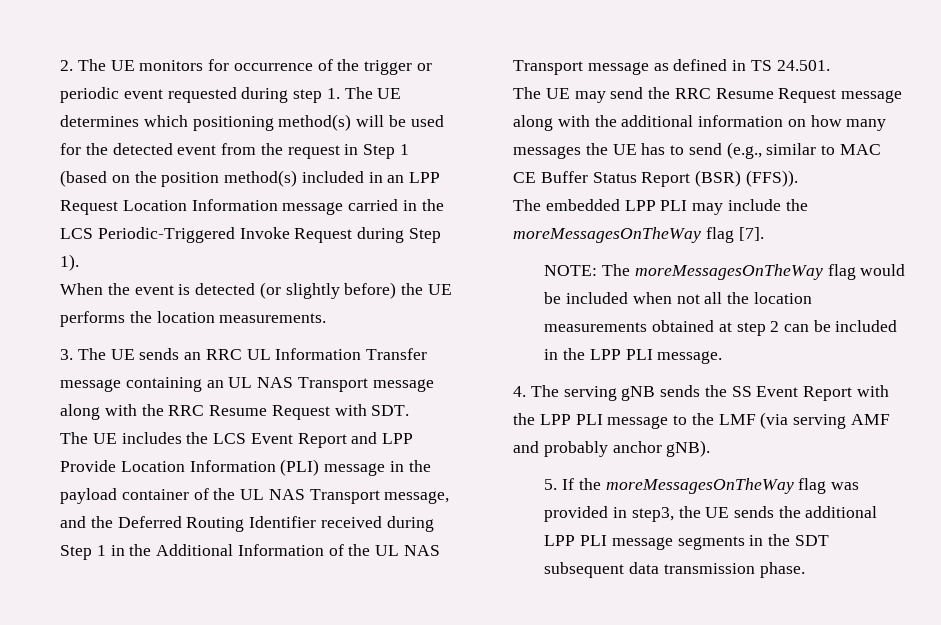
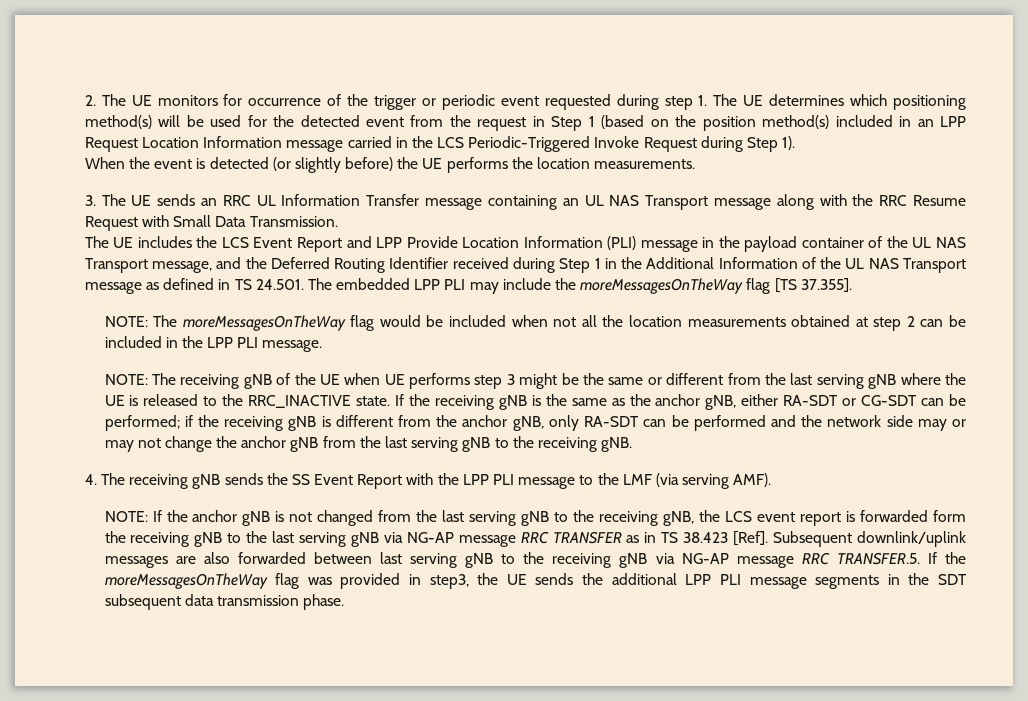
- 3. The UE sends an RRC UL Information Transfer message containing an UL NAS Transport message along with the RRC Resume Request with SDT.
+ 3. The UE sends an RRC UL Information Transfer message containing an UL NAS Transport message along with the RRC Resume Request with Small Data Transmission.
- The UE includes the LCS Event Report and LPP Provide Location Information (PLI) message in the payload container of the UL NAS Transport message, and the Deferred Routing Identifier received during Step 1 in the Additional Information of the UL NAS Transport message as defined in TS 24.501.
- The UE may send the RRC Resume Request message along with the additional information on how many messages the UE has to send (e.g., similar to MAC CE Buffer Status Report (BSR) (FFS)).
- The embedded LPP PLI may include the moreMessagesOnTheWay flag [7].
+ The UE includes the LCS Event Report and LPP Provide Location Information (PLI) message in the payload container of the UL NAS Transport message, and the Deferred Routing Identifier received during Step 1 in the Additional Information of the UL NAS Transport message as defined in TS 24.501. The embedded LPP PLI may include the moreMessagesOnTheWay flag [TS 37.355].
+ NOTE: The receiving gNB of the UE when UE performs step 3 might be the same or different from the last serving gNB where the UE is released to the RRC_INACTIVE state. If the receiving gNB is the same as the anchor gNB, either RA-SDT or CG-SDT can be performed; if the receiving gNB is different from the anchor gNB, only RA-SDT can be performed and the network side may or may not change the anchor gNB from the last serving gNB to the receiving gNB.
- 4. The serving gNB sends the SS Event Report with the LPP PLI message to the LMF (via serving AMF and probably anchor gNB).
- 5. If the moreMessagesOnTheWay flag was provided in step3, the UE sends the additional LPP PLI message segments in the SDT subsequent data transmission phase.
+ 4. The receiving gNB sends the SS Event Report with the LPP PLI message to the LMF (via serving AMF).
+ NOTE: If the anchor gNB is not changed from the last serving gNB to the receiving gNB, the LCS event report is forwarded form the receiving gNB to the last serving gNB via NG-AP message RRC TRANSFER as in TS 38.423 [Ref]. Subsequent downlink/uplink messages are also forwarded between last serving gNB to the receiving gNB via NG-AP message RRC TRANSFER.5. If the moreMessagesOnTheWay flag was provided in step3, the UE sends the additional LPP PLI message segments in the SDT subsequent data transmission phase.

